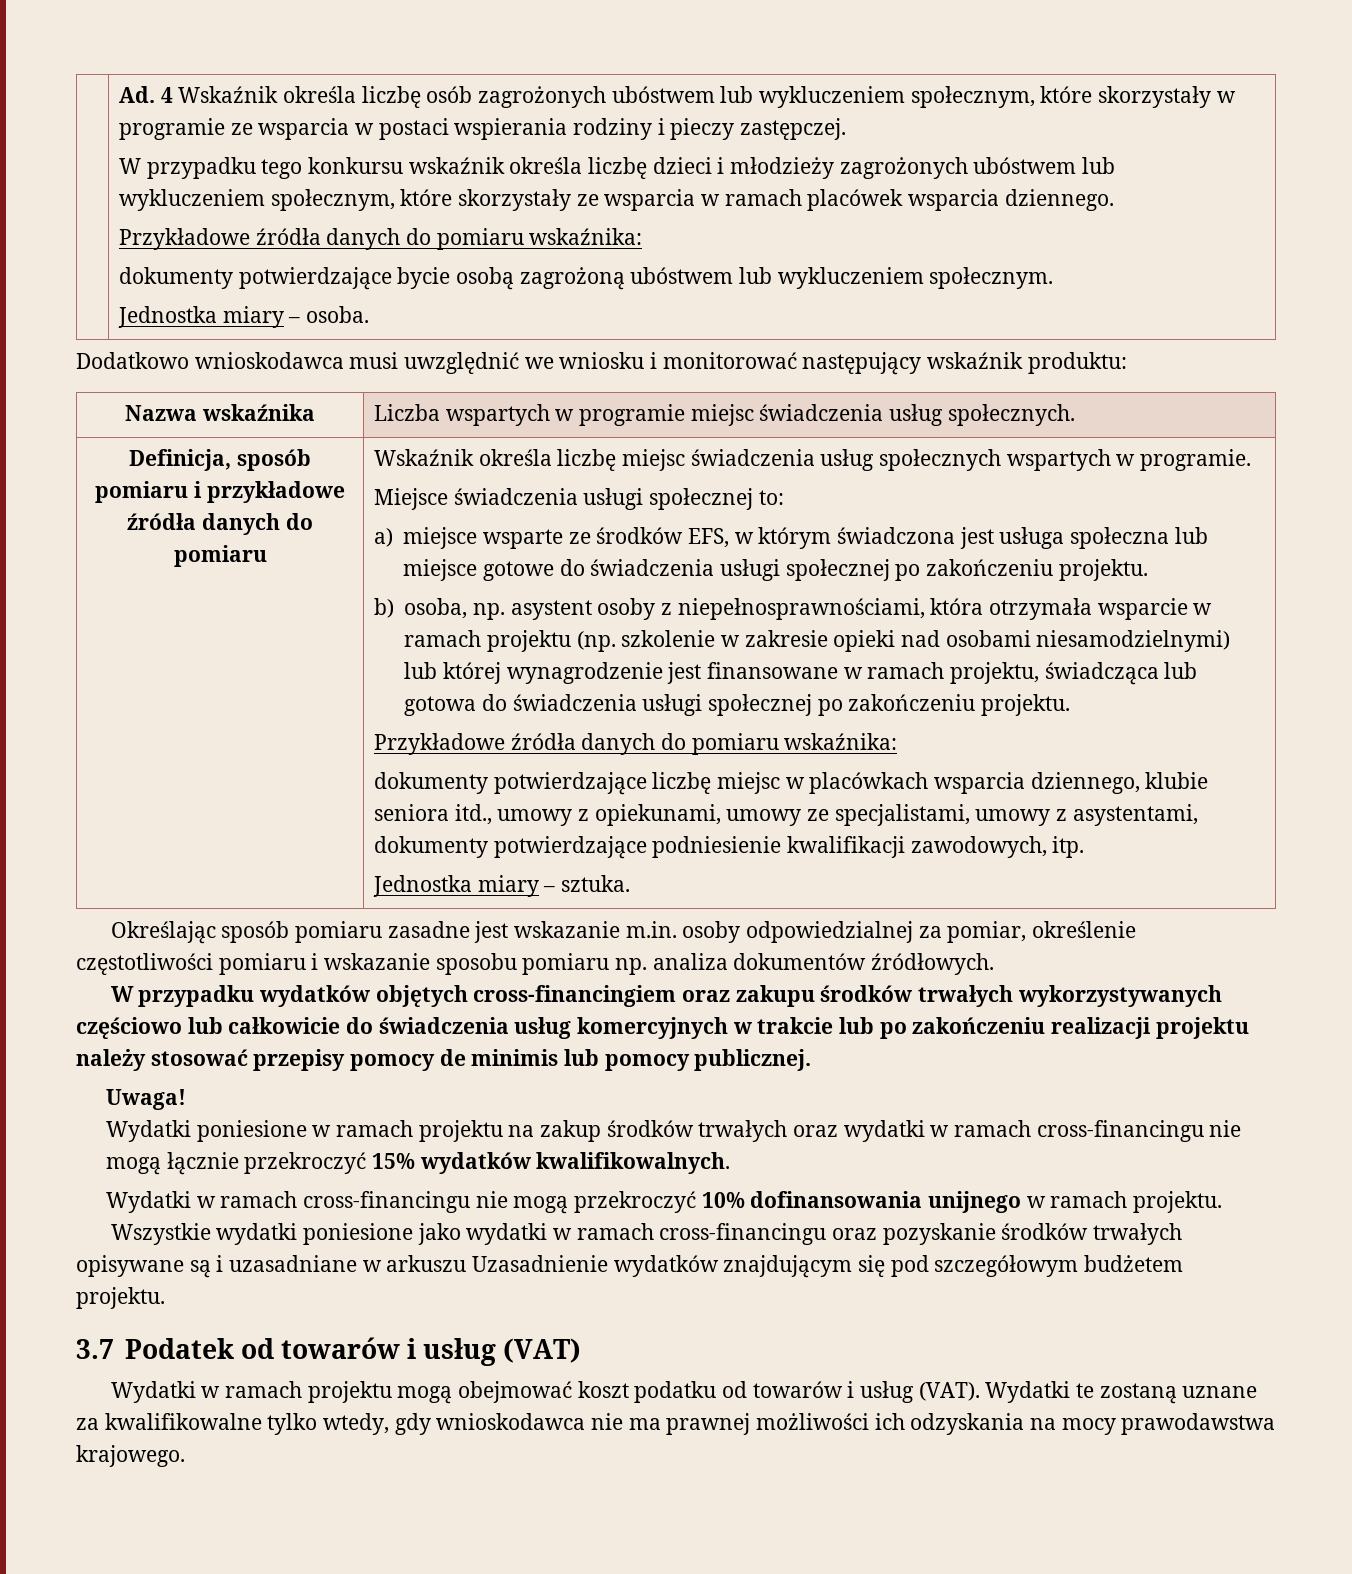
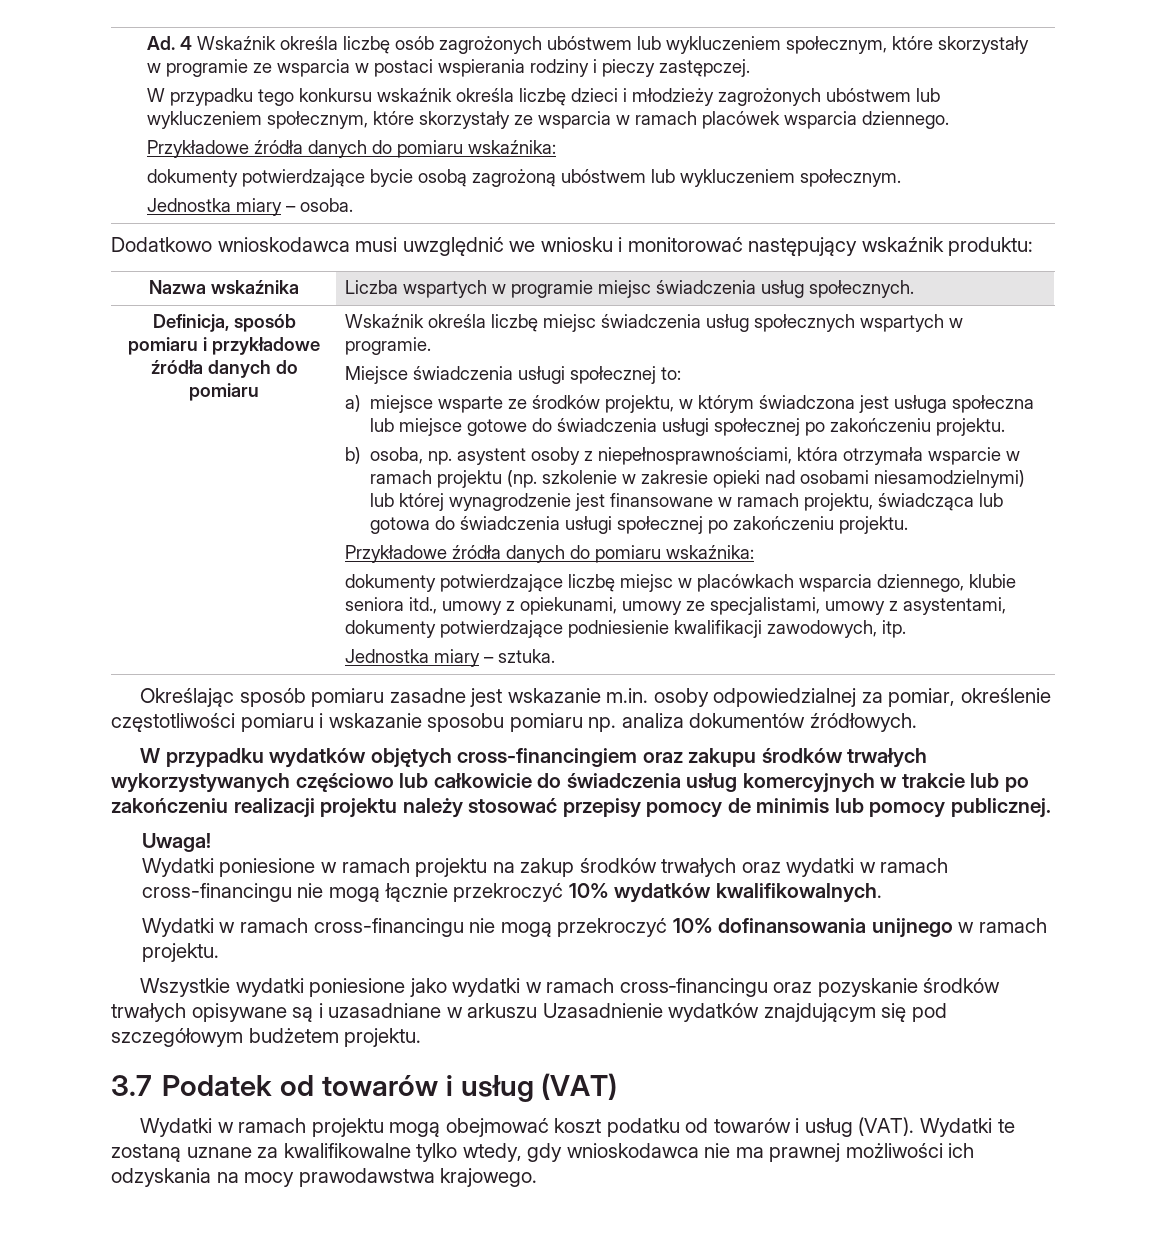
- a) miejsce wsparte ze środków EFS, w którym świadczona jest usługa społeczna lub miejsce gotowe do świadczenia usługi społecznej po zakończeniu projektu.
+ a) miejsce wsparte ze środków projektu, w którym świadczona jest usługa społeczna lub miejsce gotowe do świadczenia usługi społecznej po zakończeniu projektu.
- Wydatki poniesione w ramach projektu na zakup środków trwałych oraz wydatki w ramach cross-financingu nie mogą łącznie przekroczyć 15% wydatków kwalifikowalnych.
+ Wydatki poniesione w ramach projektu na zakup środków trwałych oraz wydatki w ramach cross-financingu nie mogą łącznie przekroczyć 10% wydatków kwalifikowalnych.

